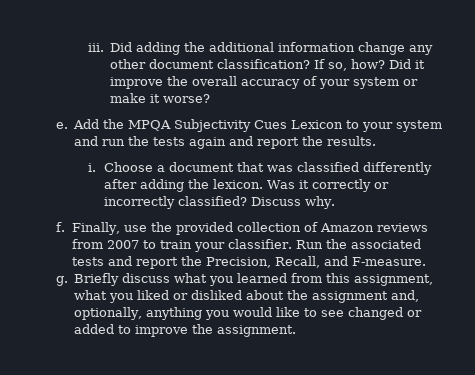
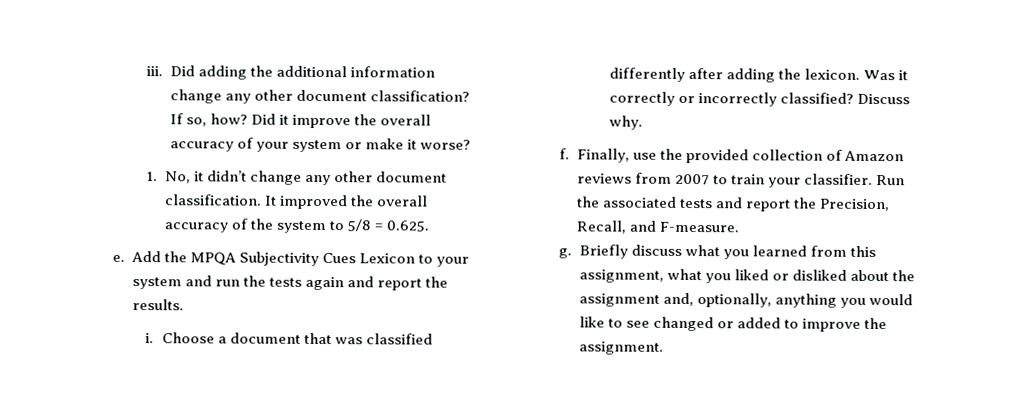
+ 1. No, it didn’t change any other document classification. It improved the overall accuracy of the system to 5/8 = 0.625.

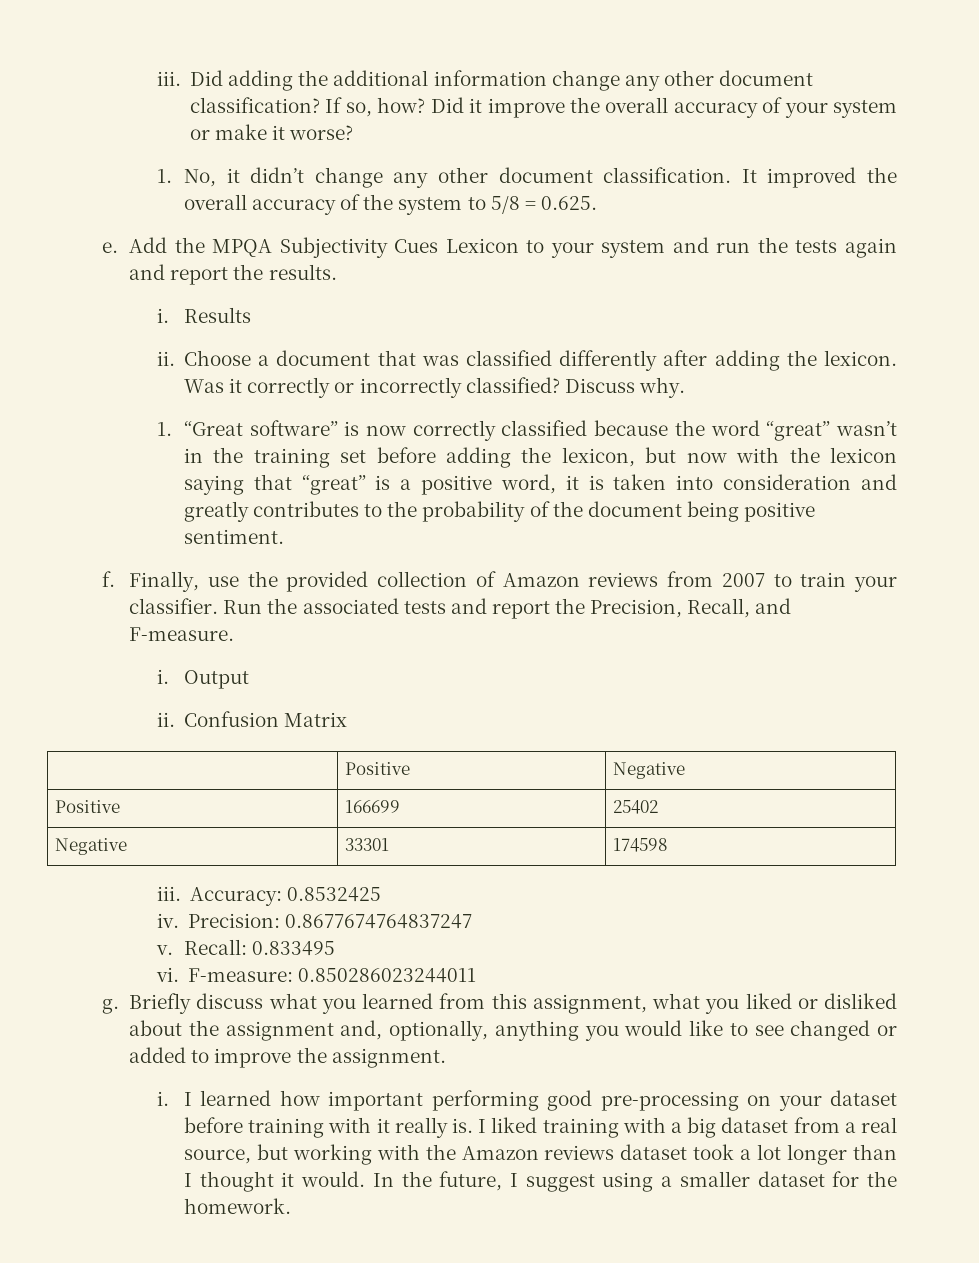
+ Results
+ ii.
+ 1. “Great software” is now correctly classified because the word “great” wasn’t in the training set before adding the lexicon, but now with the lexicon saying that “great” is a positive word, it is taken into consideration and greatly contributes to the probability of the document being positive sentiment.
+ i. Output
+ ii. Confusion Matrix
+ | Positive | Negative
+ Positive | 166699 | 25402
+ Negative | 33301 | 174598
+ iii. Accuracy: 0.8532425
+ iv. Precision: 0.8677674764837247
+ v. Recall: 0.833495
+ vi. F-measure: 0.850286023244011
+ i. I learned how important performing good pre-processing on your dataset before training with it really is. I liked training with a big dataset from a real source, but working with the Amazon reviews dataset took a lot longer than I thought it would. In the future, I suggest using a smaller dataset for the homework.

